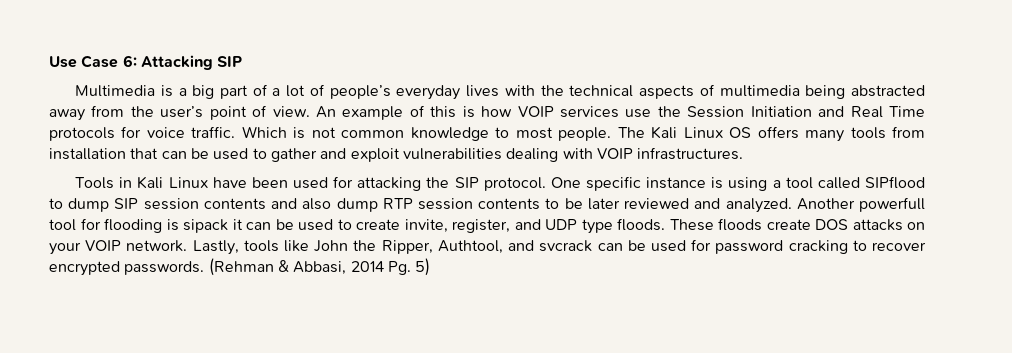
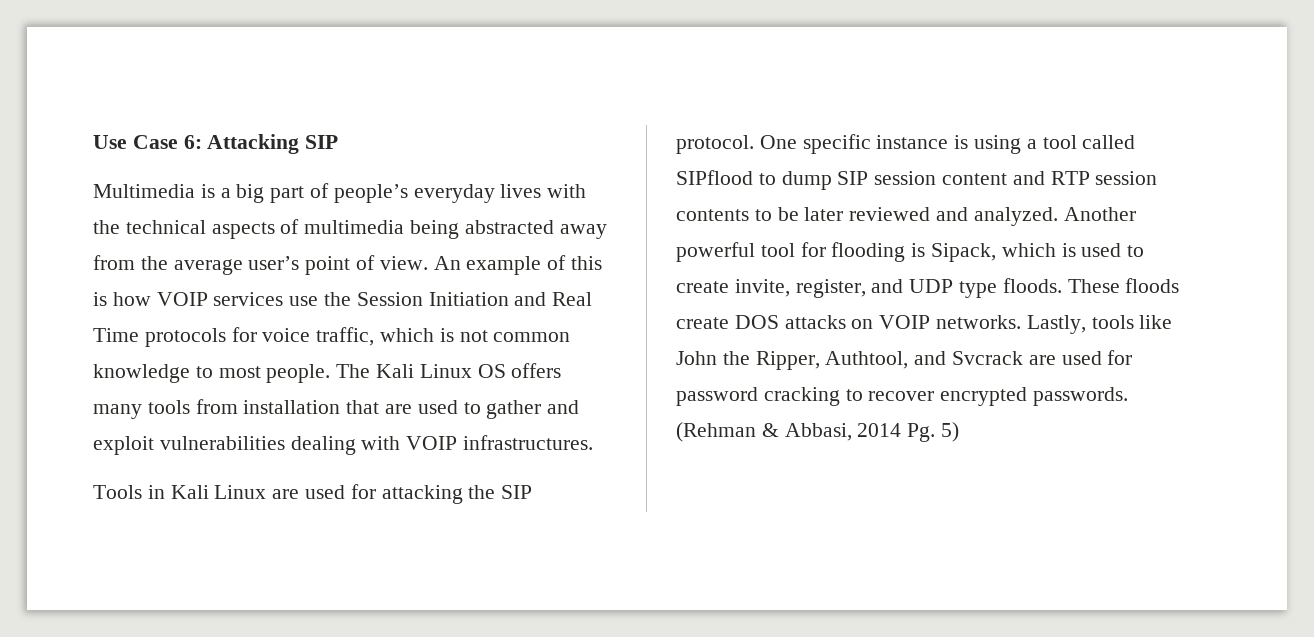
- Multimedia is a big part of a lot of people’s everyday lives with the technical aspects of multimedia being abstracted away from the user’s point of view.
+ Multimedia is a big part of people’s everyday lives with the technical aspects of multimedia being abstracted away from the average user’s point of view.
- An example of this is how VOIP services use the Session Initiation and Real Time protocols for voice traffic. Which is not common knowledge to most people.
+ An example of this is how VOIP services use the Session Initiation and Real Time protocols for voice traffic, which is not common knowledge to most people.
- The Kali Linux OS offers many tools from installation that can be used to gather and exploit vulnerabilities dealing with VOIP infrastructures.
+ The Kali Linux OS offers many tools from installation that are used to gather and exploit vulnerabilities dealing with VOIP infrastructures.
- Tools in Kali Linux have been used for attacking the SIP protocol.
+ Tools in Kali Linux are used for attacking the SIP protocol.
- One specific instance is using a tool called SIPflood to dump SIP session contents and also dump RTP session contents to be later reviewed and analyzed.
+ One specific instance is using a tool called SIPflood to dump SIP session content and RTP session contents to be later reviewed and analyzed.
- Another powerfull tool for flooding is sipack it can be used to create invite, register, and UDP type floods.
+ Another powerful tool for flooding is Sipack, which is used to create invite, register, and UDP type floods.
- These floods create DOS attacks on your VOIP network.
+ These floods create DOS attacks on VOIP networks.
- Lastly, tools like John the Ripper, Authtool, and svcrack can be used for password cracking to recover encrypted passwords.
+ Lastly, tools like John the Ripper, Authtool, and Svcrack are used for password cracking to recover encrypted passwords.

